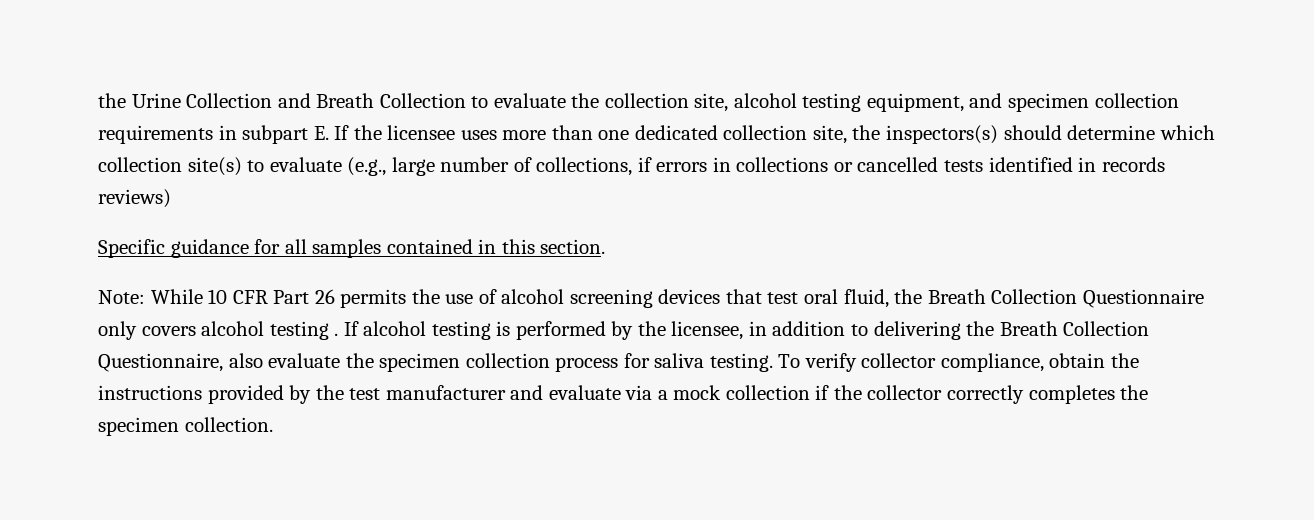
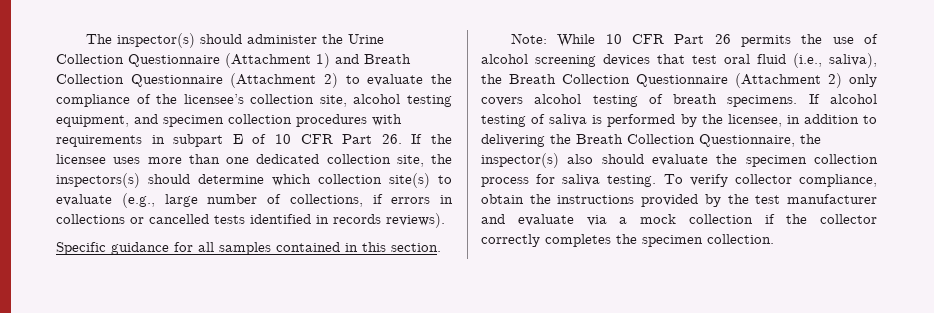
- the Urine Collection and Breath Collection to evaluate the collection site, alcohol testing equipment, and specimen collection requirements in subpart E. If the licensee uses more than one dedicated collection site, the inspectors(s) should determine which collection site(s) to evaluate (e.g., large number of collections, if errors in collections or cancelled tests identified in records reviews)
+ The inspector(s) should administer the Urine Collection Questionnaire (Attachment 1) and Breath Collection Questionnaire (Attachment 2) to evaluate the compliance of the licensee’s collection site, alcohol testing equipment, and specimen collection procedures with requirements in subpart E of 10 CFR Part 26. If the licensee uses more than one dedicated collection site, the inspectors(s) should determine which collection site(s) to evaluate (e.g., large number of collections, if errors in collections or cancelled tests identified in records reviews).
- Note: While 10 CFR Part 26 permits the use of alcohol screening devices that test oral fluid, the Breath Collection Questionnaire only covers alcohol testing .
+ Note: While 10 CFR Part 26 permits the use of alcohol screening devices that test oral fluid (i.e., saliva), the Breath Collection Questionnaire (Attachment 2) only covers alcohol testing of breath specimens.
- If alcohol testing is performed by the licensee, in addition to delivering the Breath Collection Questionnaire, also evaluate the specimen collection process for saliva testing.
+ If alcohol testing of saliva is performed by the licensee, in addition to delivering the Breath Collection Questionnaire, the inspector(s) also should evaluate the specimen collection process for saliva testing.

